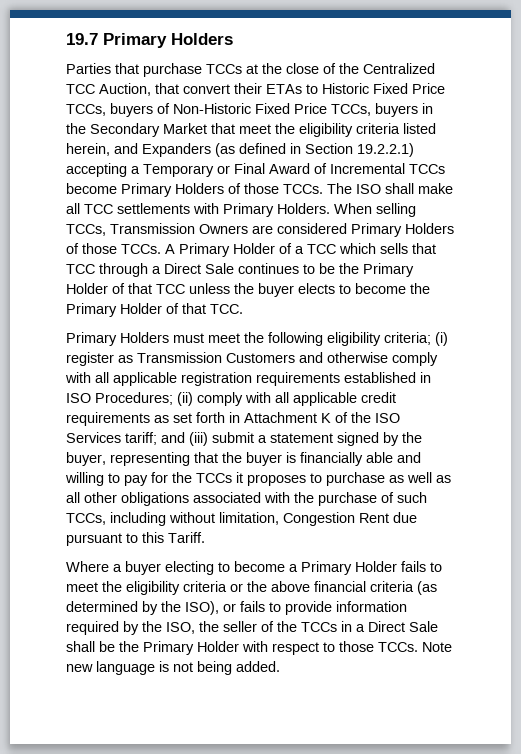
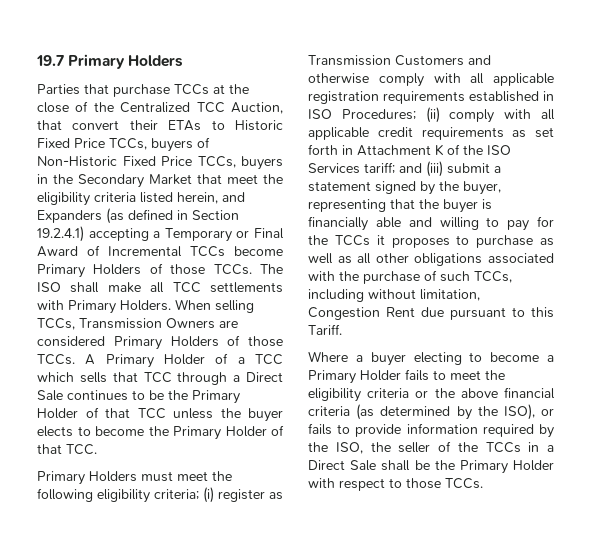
- Parties that purchase TCCs at the close of the Centralized TCC Auction, that convert their ETAs to Historic Fixed Price TCCs, buyers of Non-Historic Fixed Price TCCs, buyers in the Secondary Market that meet the eligibility criteria listed herein, and Expanders (as defined in Section 19.2.2.1) accepting a Temporary or Final Award of Incremental TCCs become Primary Holders of those TCCs.
+ Parties that purchase TCCs at the close of the Centralized TCC Auction, that convert their ETAs to Historic Fixed Price TCCs, buyers of Non-Historic Fixed Price TCCs, buyers in the Secondary Market that meet the eligibility criteria listed herein, and Expanders (as defined in Section 19.2.4.1) accepting a Temporary or Final Award of Incremental TCCs become Primary Holders of those TCCs.
- Note new language is not being added.

